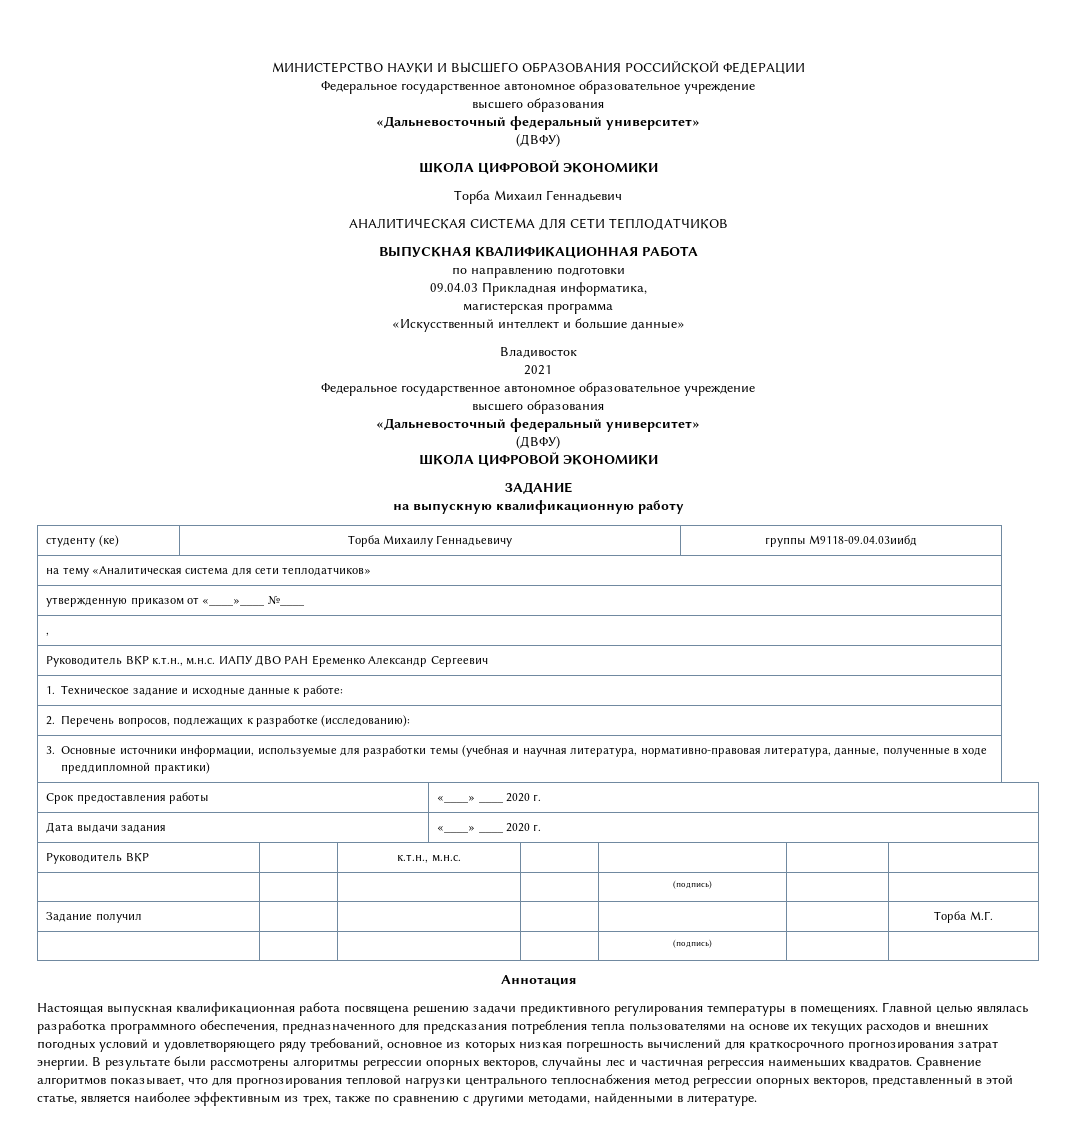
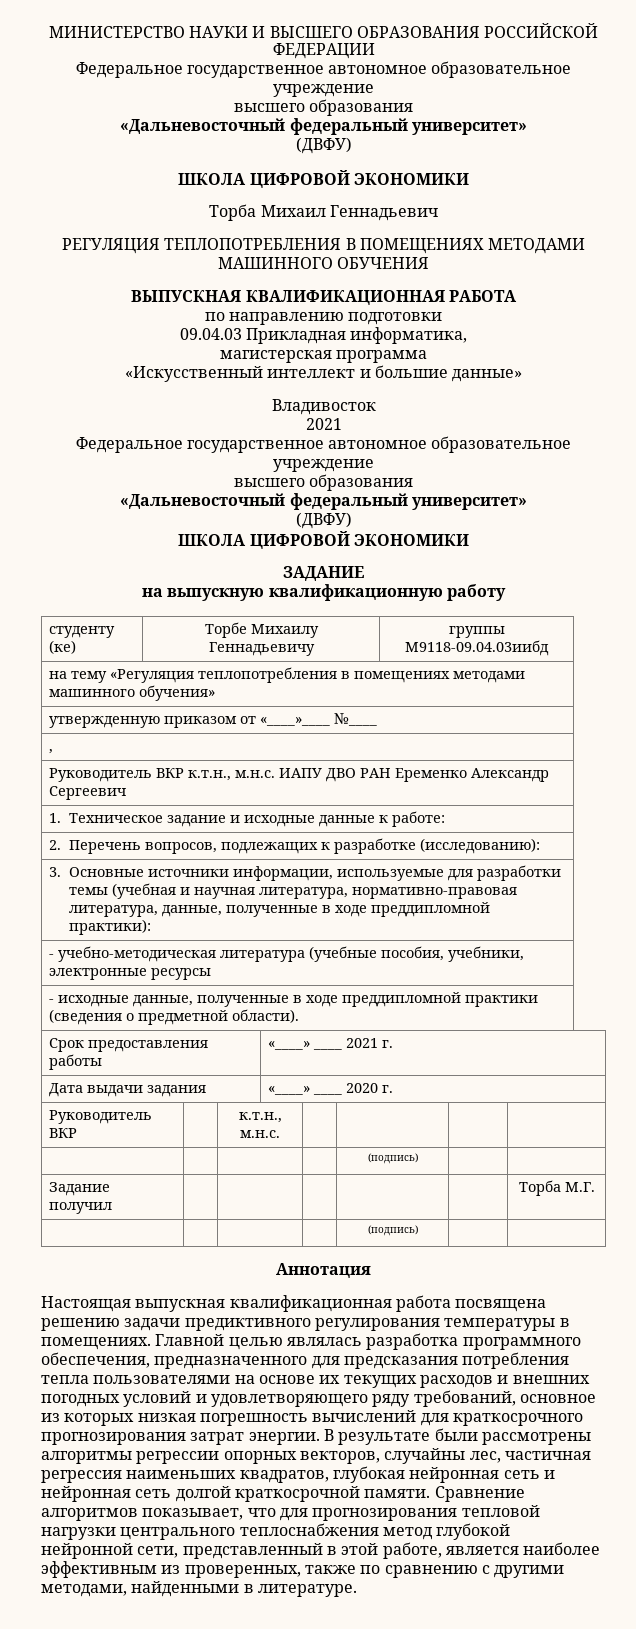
- АНАЛИТИЧЕСКАЯ СИСТЕМА ДЛЯ СЕТИ ТЕПЛОДАТЧИКОВ
+ РЕГУЛЯЦИЯ ТЕПЛОПОТРЕБЛЕНИЯ В ПОМЕЩЕНИЯХ МЕТОДАМИ МАШИННОГО ОБУЧЕНИЯ
- студенту (ке) | Торба Михаилу Геннадьевичу | группы М9118-09.04.03иибд
+ студенту (ке) | Торбе Михаилу Геннадьевичу | группы М9118-09.04.03иибд
- на тему «Аналитическая система для сети теплодатчиков»
+ на тему «Регуляция теплопотребления в помещениях методами машинного обучения»
- 3. Основные источники информации, используемые для разработки темы (учебная и научная литература, нормативно-правовая литература, данные, полученные в ходе преддипломной практики)
+ 3. Основные источники информации, используемые для разработки темы (учебная и научная литература, нормативно-правовая литература, данные, полученные в ходе преддипломной практики):
+ - учебно-методическая литература (учебные пособия, учебники, электронные ресурсы
+ - исходные данные, полученные в ходе преддипломной практики (сведения о предметной области).
- Срок предоставления работы | «____» ____ 2020 г.
+ Срок предоставления работы | «____» ____ 2021 г.
- В результате были рассмотрены алгоритмы регрессии опорных векторов, случайны лес и частичная регрессия наименьших квадратов.
+ В результате были рассмотрены алгоритмы регрессии опорных векторов, случайны лес, частичная регрессия наименьших квадратов, глубокая нейронная сеть и нейронная сеть долгой краткосрочной памяти.
- Сравнение алгоритмов показывает, что для прогнозирования тепловой нагрузки центрального теплоснабжения метод регрессии опорных векторов, представленный в этой статье, является наиболее эффективным из трех, также по сравнению с другими методами, найденными в литературе.
+ Сравнение алгоритмов показывает, что для прогнозирования тепловой нагрузки центрального теплоснабжения метод глубокой нейронной сети, представленный в этой работе, является наиболее эффективным из проверенных, также по сравнению с другими методами, найденными в литературе.

